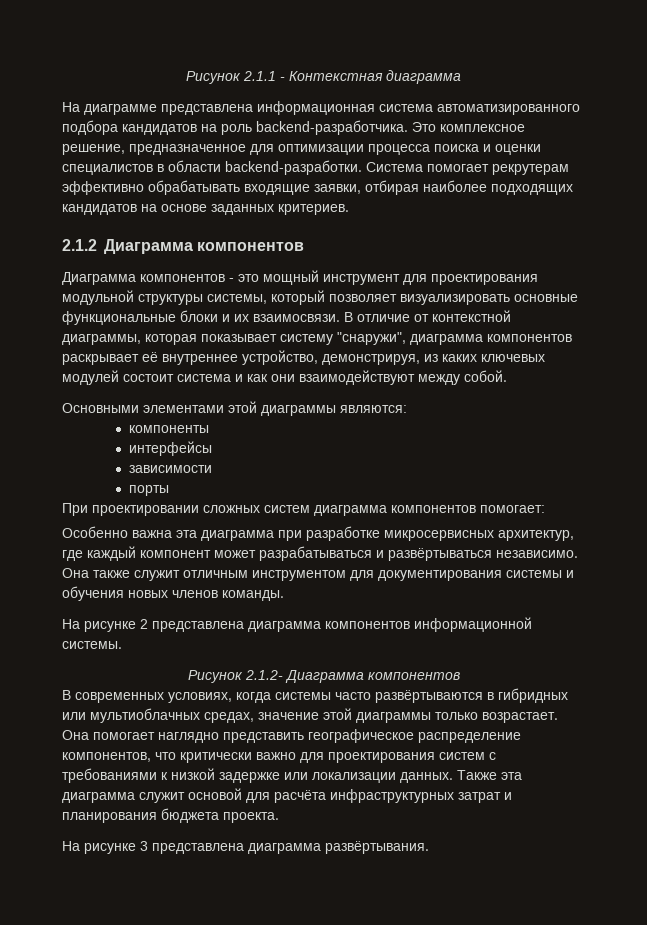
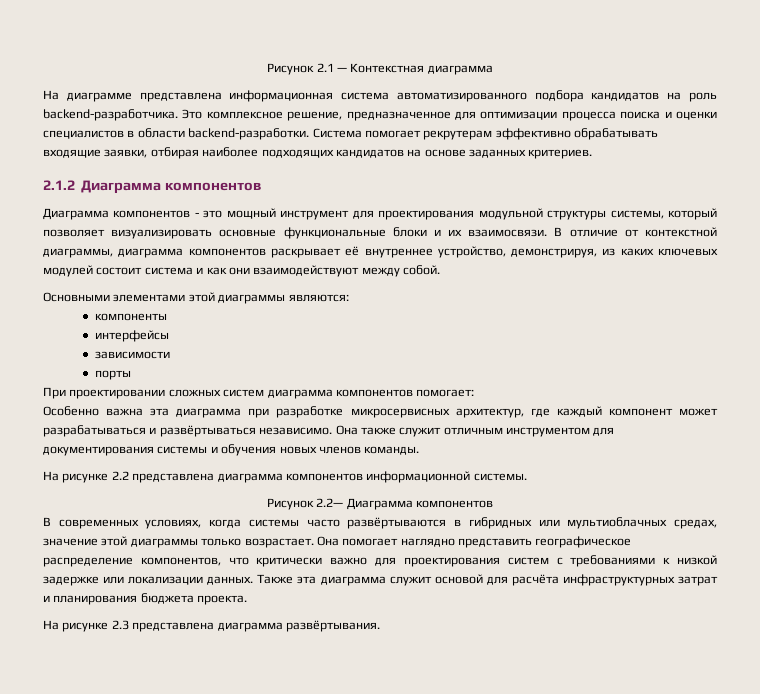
- Рисунок 2.1.1 - Контекстная диаграмма
+ Рисунок 2.1 — Контекстная диаграмма
- В отличие от контекстной диаграммы, которая показывает систему "снаружи", диаграмма компонентов раскрывает её внутреннее устройство, демонстрируя, из каких ключевых модулей состоит система и как они взаимодействуют между собой.
+ В отличие от контекстной диаграммы, диаграмма компонентов раскрывает её внутреннее устройство, демонстрируя, из каких ключевых модулей состоит система и как они взаимодействуют между собой.
- На рисунке 2 представлена диаграмма компонентов информационной системы.
+ На рисунке 2.2 представлена диаграмма компонентов информационной системы.
- Рисунок 2.1.2- Диаграмма компонентов
+ Рисунок 2.2— Диаграмма компонентов
- На рисунке 3 представлена диаграмма развёртывания.
+ На рисунке 2.3 представлена диаграмма развёртывания.

